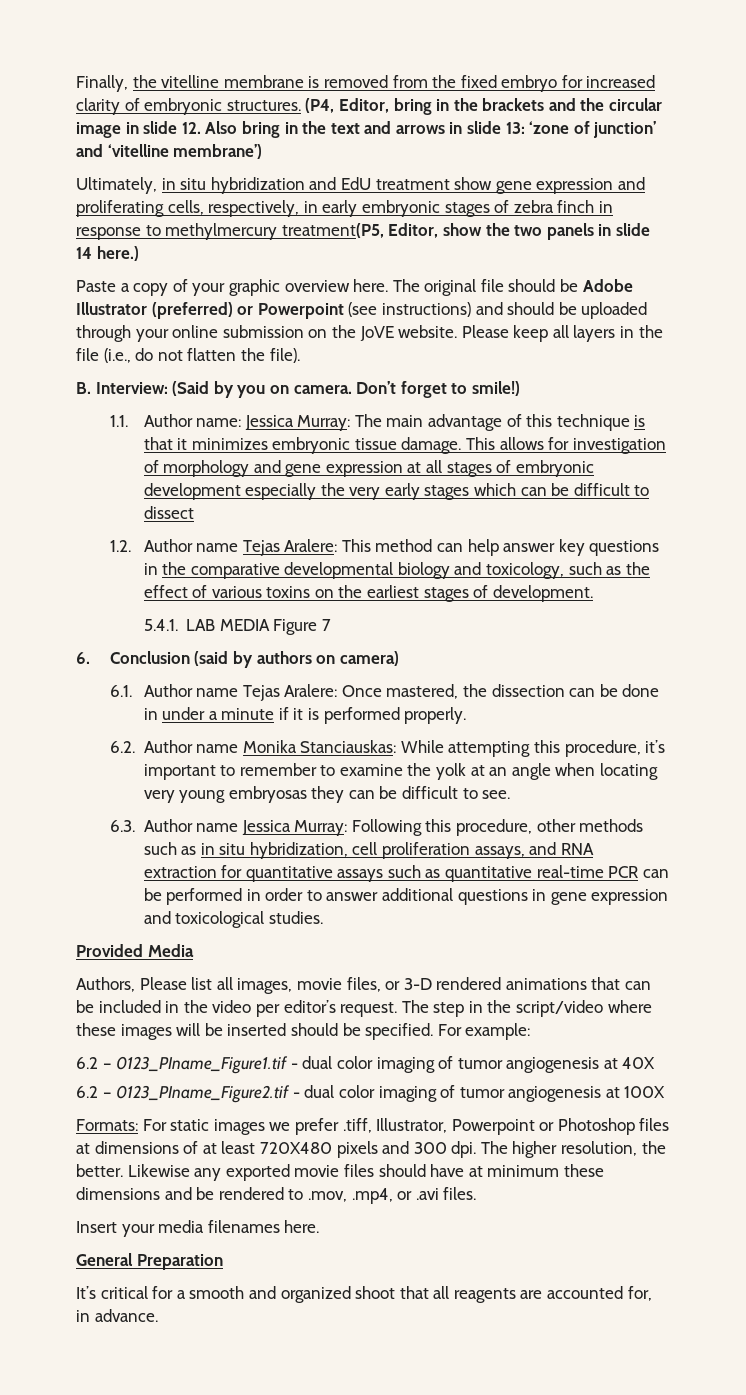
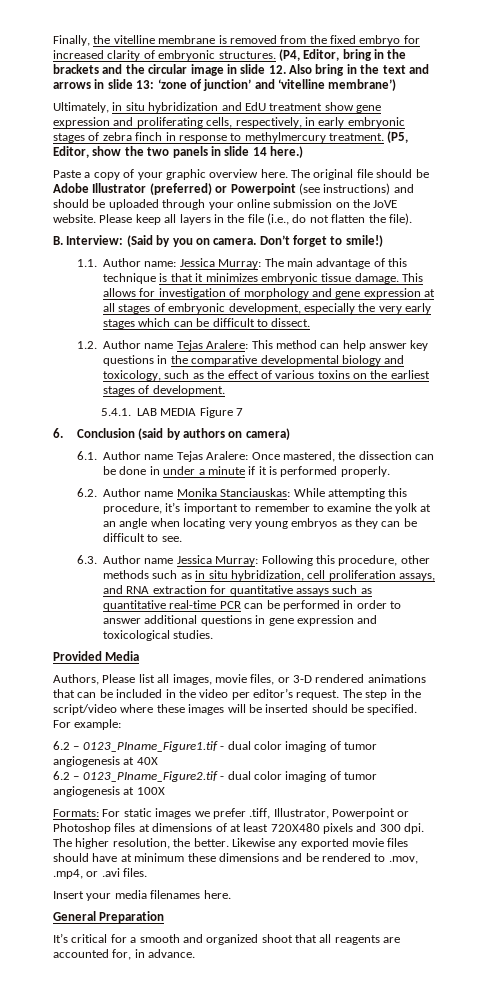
- Ultimately, in situ hybridization and EdU treatment show gene expression and proliferating cells, respectively, in early embryonic stages of zebra finch in response to methylmercury treatment(P5, Editor, show the two panels in slide 14 here.)
+ Ultimately, in situ hybridization and EdU treatment show gene expression and proliferating cells, respectively, in early embryonic stages of zebra finch in response to methylmercury treatment. (P5, Editor, show the two panels in slide 14 here.)
- This allows for investigation of morphology and gene expression at all stages of embryonic development especially the very early stages which can be difficult to dissect
+ This allows for investigation of morphology and gene expression at all stages of embryonic development, especially the very early stages which can be difficult to dissect.
- 6.2. Author name Monika Stanciauskas: While attempting this procedure, it’s important to remember to examine the yolk at an angle when locating very young embryosas they can be difficult to see.
+ 6.2. Author name Monika Stanciauskas: While attempting this procedure, it’s important to remember to examine the yolk at an angle when locating very young embryos as they can be difficult to see.

